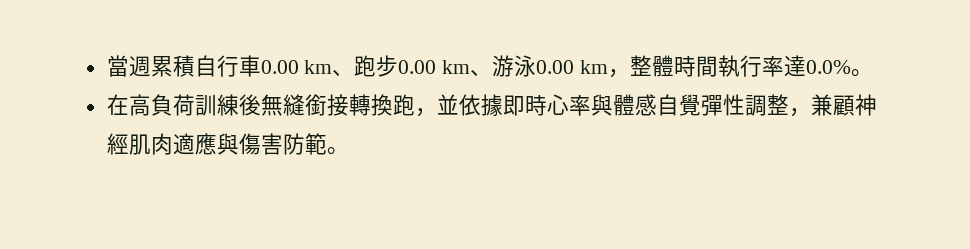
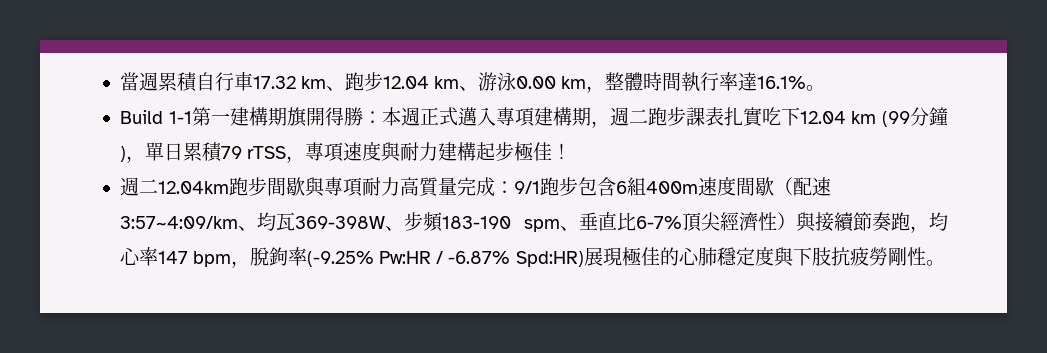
- 當週累積自行車0.00 km、跑步0.00 km、游泳0.00 km，整體時間執行率達0.0%。
+ 當週累積自行車17.32 km、跑步12.04 km、游泳0.00 km，整體時間執行率達16.1%。
- 在高負荷訓練後無縫銜接轉換跑，並依據即時心率與體感自覺彈性調整，兼顧神經肌肉適應與傷害防範。
+ Build 1-1第一建構期旗開得勝：本週正式邁入專項建構期，週二跑步課表扎實吃下12.04 km (99分鐘)，單日累積79 rTSS，專項速度與耐力建構起步極佳！
+ 週二12.04km跑步間歇與專項耐力高質量完成：9/1跑步包含6組400m速度間歇（配速3:57~4:09/km、均瓦369-398W、步頻183-190 spm、垂直比6-7%頂尖經濟性）與接續節奏跑，均心率147 bpm，脫鉤率(-9.25% Pw:HR / -6.87% Spd:HR)展現極佳的心肺穩定度與下肢抗疲勞剛性。

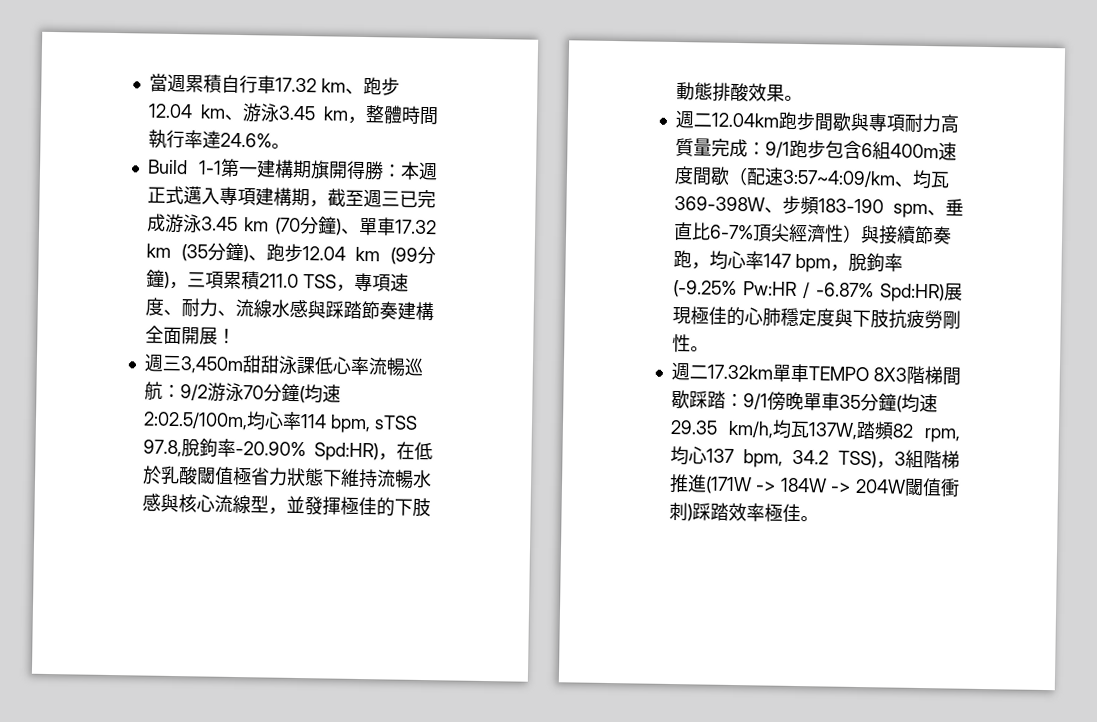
- 當週累積自行車17.32 km、跑步12.04 km、游泳0.00 km，整體時間執行率達16.1%。
+ 當週累積自行車17.32 km、跑步12.04 km、游泳3.45 km，整體時間執行率達24.6%。
- Build 1-1第一建構期旗開得勝：本週正式邁入專項建構期，週二跑步課表扎實吃下12.04 km (99分鐘)，單日累積79 rTSS，專項速度與耐力建構起步極佳！
+ Build 1-1第一建構期旗開得勝：本週正式邁入專項建構期，截至週三已完成游泳3.45 km (70分鐘)、單車17.32 km (35分鐘)、跑步12.04 km (99分鐘)，三項累積211.0 TSS，專項速度、耐力、流線水感與踩踏節奏建構全面開展！
+ 週三3,450m甜甜泳課低心率流暢巡航：9/2游泳70分鐘(均速2:02.5/100m,均心率114 bpm, sTSS 97.8,脫鉤率-20.90% Spd:HR)，在低於乳酸閾值極省力狀態下維持流暢水感與核心流線型，並發揮極佳的下肢動態排酸效果。
+ 週二17.32km單車TEMPO 8X3階梯間歇踩踏：9/1傍晚單車35分鐘(均速29.35 km/h,均瓦137W,踏頻82 rpm,均心137 bpm, 34.2 TSS)，3組階梯推進(171W -> 184W -> 204W閾值衝刺)踩踏效率極佳。

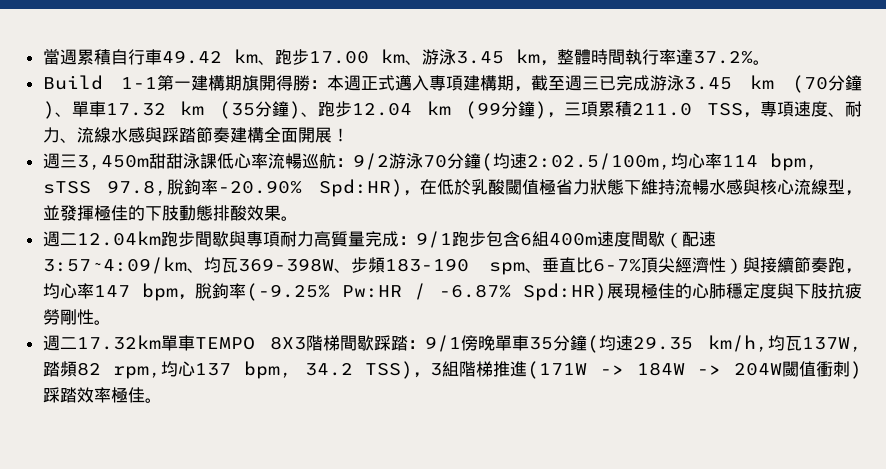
- 當週累積自行車17.32 km、跑步12.04 km、游泳3.45 km，整體時間執行率達24.6%。
+ 當週累積自行車49.42 km、跑步17.00 km、游泳3.45 km，整體時間執行率達37.2%。

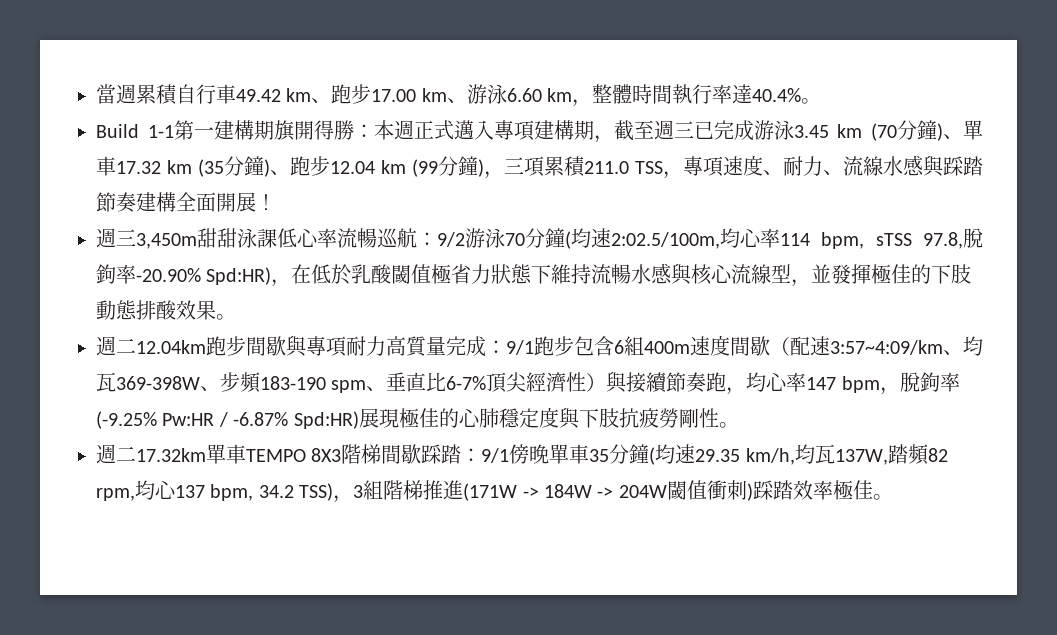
- 當週累積自行車49.42 km、跑步17.00 km、游泳3.45 km，整體時間執行率達37.2%。
+ 當週累積自行車49.42 km、跑步17.00 km、游泳6.60 km，整體時間執行率達40.4%。

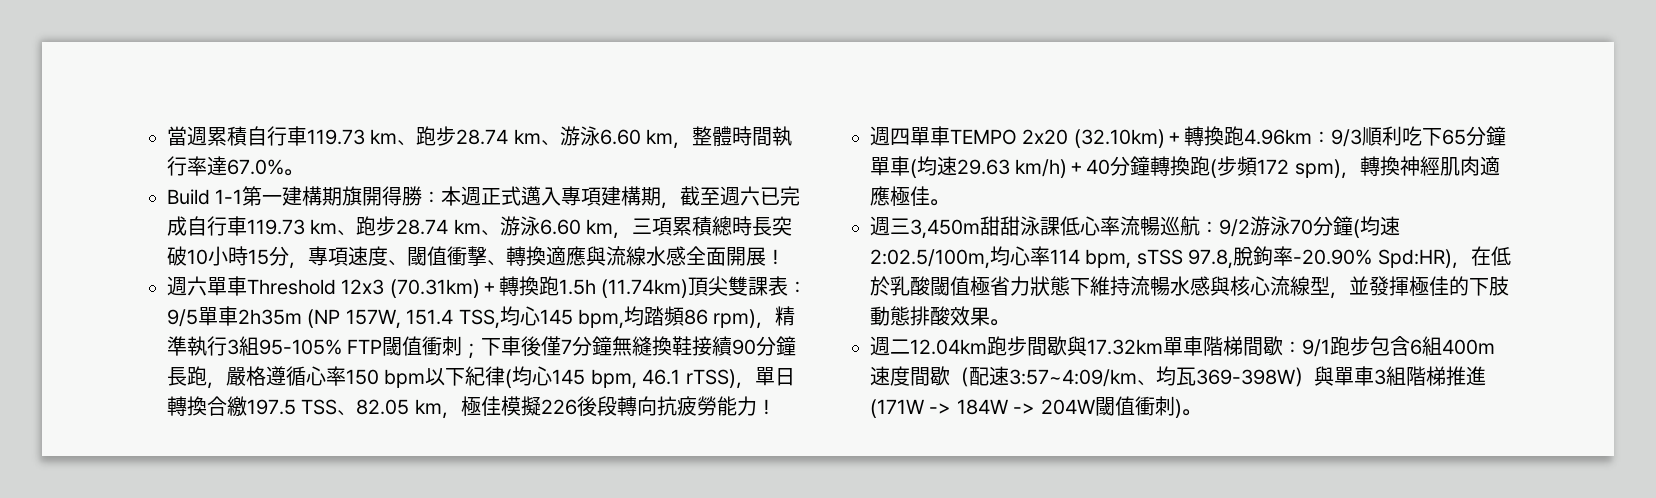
- 當週累積自行車49.42 km、跑步17.00 km、游泳6.60 km，整體時間執行率達40.4%。
+ 當週累積自行車119.73 km、跑步28.74 km、游泳6.60 km，整體時間執行率達67.0%。
- Build 1-1第一建構期旗開得勝：本週正式邁入專項建構期，截至週三已完成游泳3.45 km (70分鐘)、單車17.32 km (35分鐘)、跑步12.04 km (99分鐘)，三項累積211.0 TSS，專項速度、耐力、流線水感與踩踏節奏建構全面開展！
+ Build 1-1第一建構期旗開得勝：本週正式邁入專項建構期，截至週六已完成自行車119.73 km、跑步28.74 km、游泳6.60 km，三項累積總時長突破10小時15分，專項速度、閾值衝擊、轉換適應與流線水感全面開展！
+ 週六單車Threshold 12x3 (70.31km)＋轉換跑1.5h (11.74km)頂尖雙課表：9/5單車2h35m (NP 157W, 151.4 TSS,均心145 bpm,均踏頻86 rpm)，精準執行3組95-105% FTP閾值衝刺；下車後僅7分鐘無縫換鞋接續90分鐘長跑，嚴格遵循心率150 bpm以下紀律(均心145 bpm, 46.1 rTSS)，單日轉換合繳197.5 TSS、82.05 km，極佳模擬226後段轉向抗疲勞能力！
+ 週四單車TEMPO 2x20 (32.10km)＋轉換跑4.96km：9/3順利吃下65分鐘單車(均速29.63 km/h)＋40分鐘轉換跑(步頻172 spm)，轉換神經肌肉適應極佳。
- 週二12.04km跑步間歇與專項耐力高質量完成：9/1跑步包含6組400m速度間歇（配速3:57~4:09/km、均瓦369-398W、步頻183-190 spm、垂直比6-7%頂尖經濟性）與接續節奏跑，均心率147 bpm，脫鉤率(-9.25% Pw:HR / -6.87% Spd:HR)展現極佳的心肺穩定度與下肢抗疲勞剛性。
- 週二17.32km單車TEMPO 8X3階梯間歇踩踏：9/1傍晚單車35分鐘(均速29.35 km/h,均瓦137W,踏頻82 rpm,均心137 bpm, 34.2 TSS)，3組階梯推進(171W -> 184W -> 204W閾值衝刺)踩踏效率極佳。
+ 週二12.04km跑步間歇與17.32km單車階梯間歇：9/1跑步包含6組400m速度間歇（配速3:57~4:09/km、均瓦369-398W）與單車3組階梯推進(171W -> 184W -> 204W閾值衝刺)。

